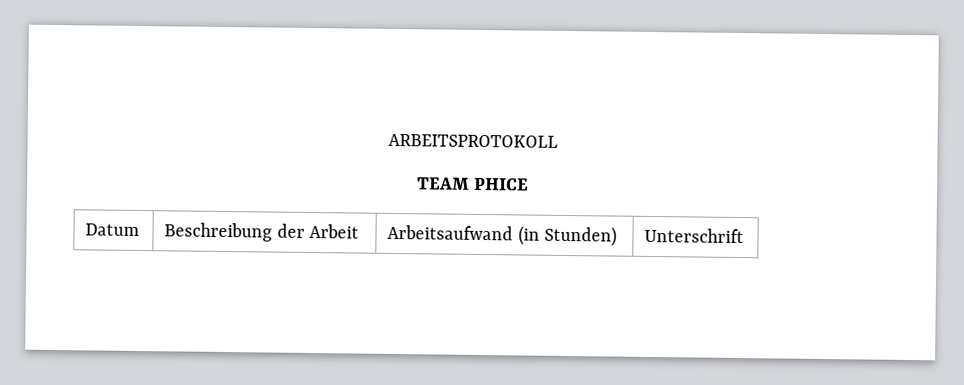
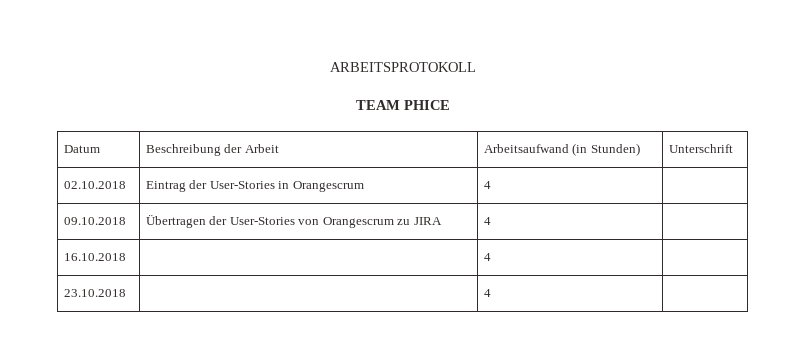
+ 02.10.2018 | Eintrag der User-Stories in Orangescrum | 4 |
+ 09.10.2018 | Übertragen der User-Stories von Orangescrum zu JIRA | 4 |
+ 16.10.2018 | | 4 |
+ 23.10.2018 | | 4 |

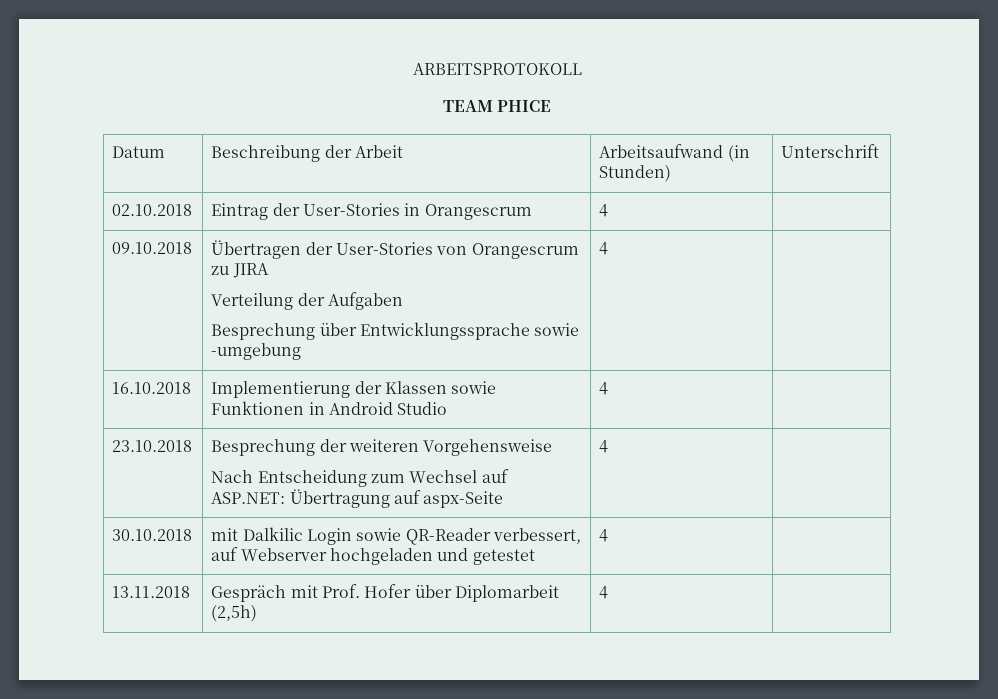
- 09.10.2018 | Übertragen der User-Stories von Orangescrum zu JIRA | 4 |
- 16.10.2018 | | 4 |
- 23.10.2018 | | 4 |
+ 09.10.2018 | Übertragen der User-Stories von Orangescrum zu JIRA
+ Verteilung der Aufgaben
+ Besprechung über Entwicklungssprache sowie -umgebung | 4 |
+ 16.10.2018 | Implementierung der Klassen sowie Funktionen in Android Studio | 4 |
+ 23.10.2018 | Besprechung der weiteren Vorgehensweise
+ Nach Entscheidung zum Wechsel auf ASP.NET: Übertragung auf aspx-Seite | 4 |
+ 30.10.2018 | mit Dalkilic Login sowie QR-Reader verbessert, auf Webserver hochgeladen und getestet | 4 |
+ 13.11.2018 | Gespräch mit Prof. Hofer über Diplomarbeit (2,5h) | 4 |

